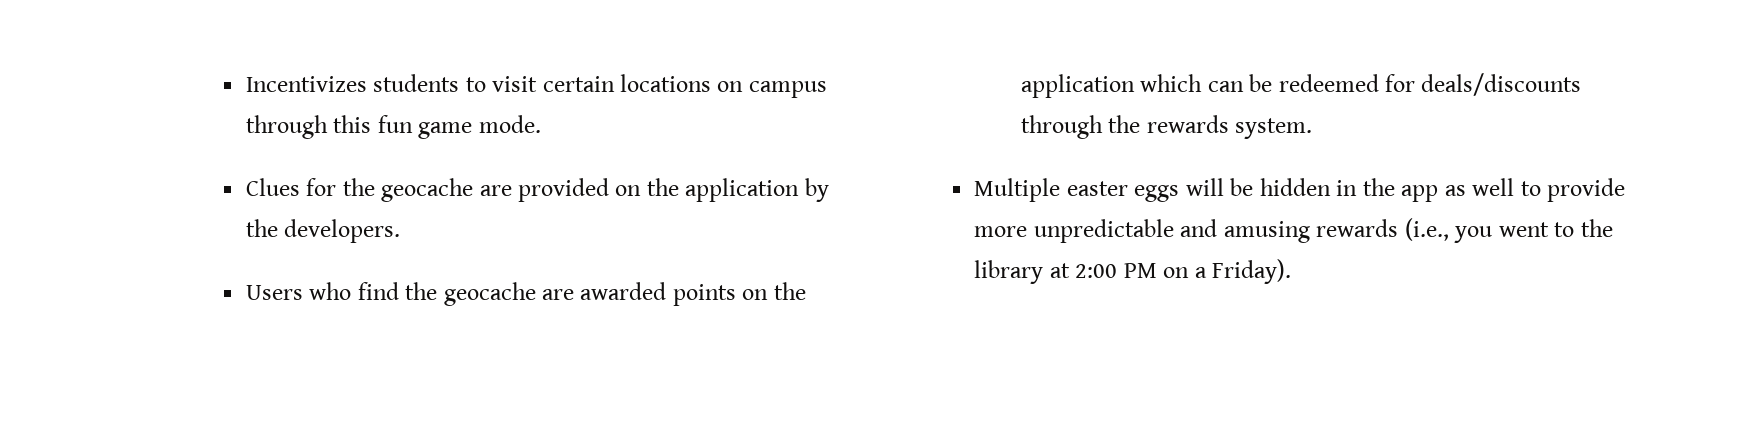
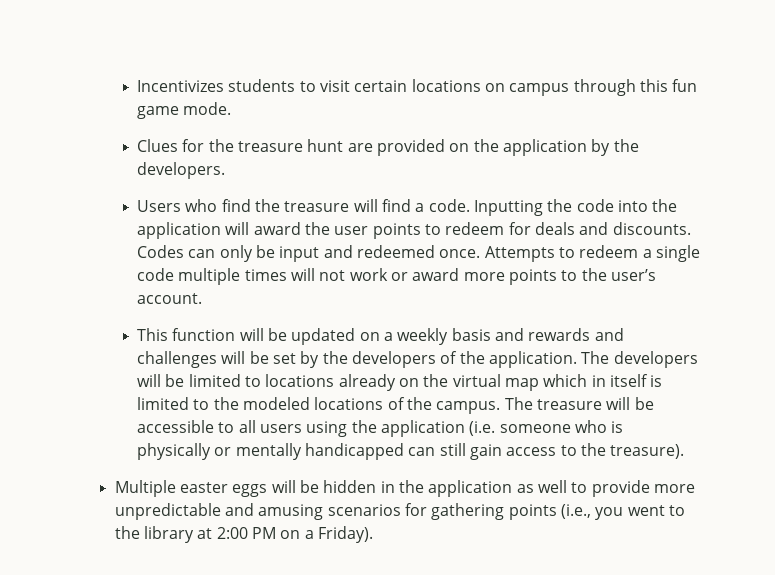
- Clues for the geocache are provided on the application by the developers.
+ Clues for the treasure hunt are provided on the application by the developers.
- Users who find the geocache are awarded points on the application which can be redeemed for deals/discounts through the rewards system.
+ Users who find the treasure will find a code. Inputting the code into the application will award the user points to redeem for deals and discounts. Codes can only be input and redeemed once. Attempts to redeem a single code multiple times will not work or award more points to the user’s account.
+ This function will be updated on a weekly basis and rewards and challenges will be set by the developers of the application. The developers will be limited to locations already on the virtual map which in itself is limited to the modeled locations of the campus. The treasure will be accessible to all users using the application (i.e. someone who is physically or mentally handicapped can still gain access to the treasure).
- Multiple easter eggs will be hidden in the app as well to provide more unpredictable and amusing rewards (i.e., you went to the library at 2:00 PM on a Friday).
+ Multiple easter eggs will be hidden in the application as well to provide more unpredictable and amusing scenarios for gathering points (i.e., you went to the library at 2:00 PM on a Friday).

